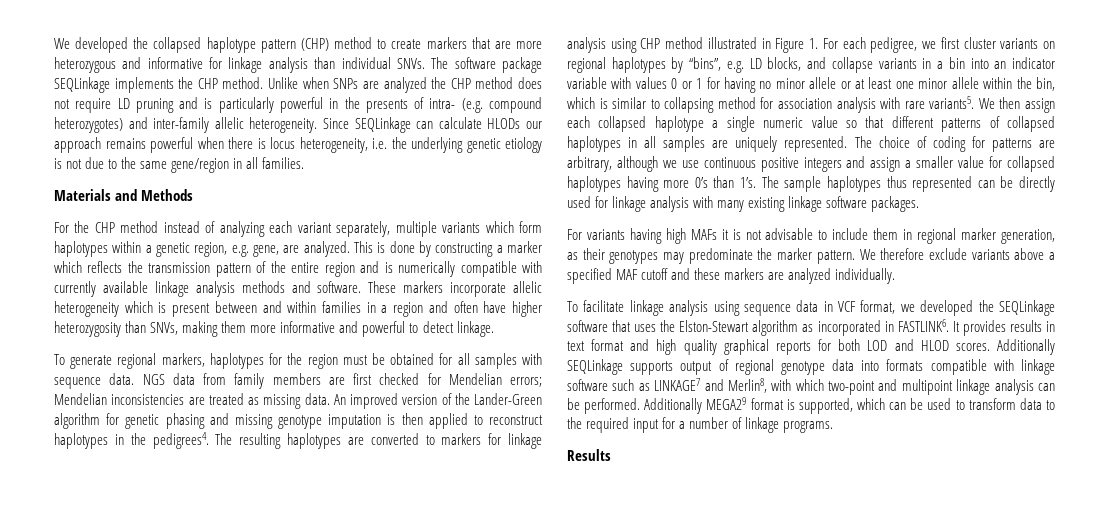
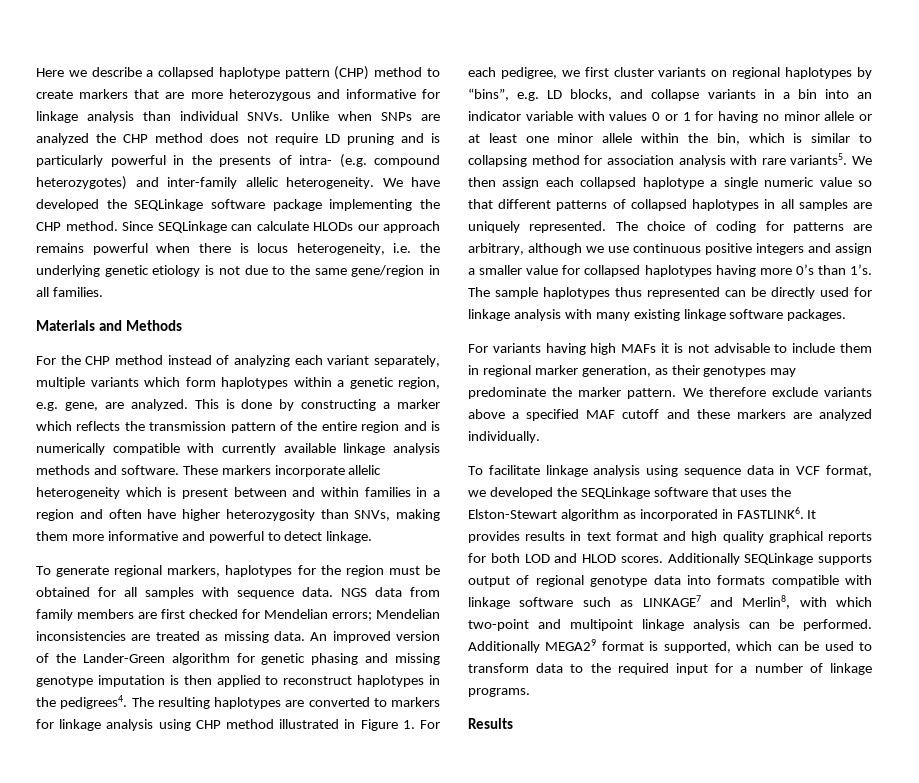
- We developed the collapsed haplotype pattern (CHP) method to create markers that are more heterozygous and informative for linkage analysis than individual SNVs.
+ Here we describe a collapsed haplotype pattern (CHP) method to create markers that are more heterozygous and informative for linkage analysis than individual SNVs.
- The software package SEQLinkage implements the CHP method.
+ We have developed the SEQLinkage software package implementing the CHP method.

